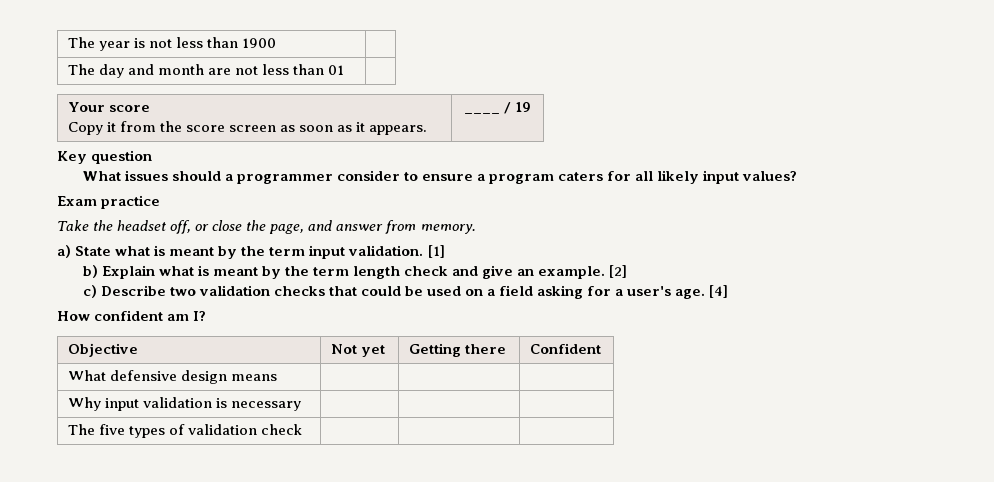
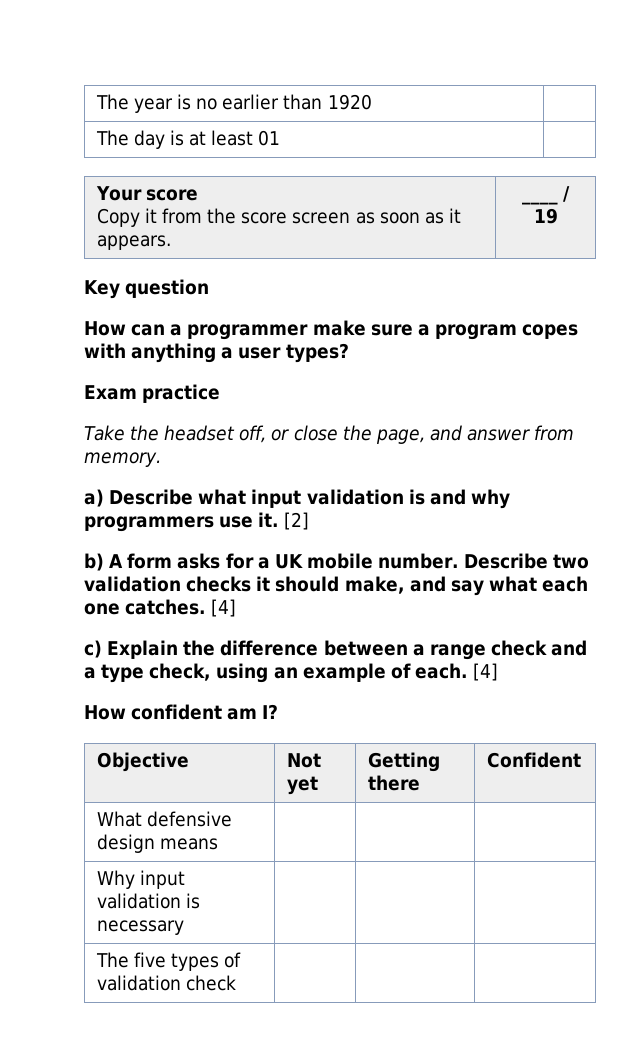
- The year is not less than 1900 |
- The day and month are not less than 01 |
+ The year is no earlier than 1920 |
+ The day is at least 01 |
- What issues should a programmer consider to ensure a program caters for all likely input values?
+ How can a programmer make sure a program copes with anything a user types?
- a) State what is meant by the term input validation. [1]
- b) Explain what is meant by the term length check and give an example. [2]
- c) Describe two validation checks that could be used on a field asking for a user's age.
+ a) Describe what input validation is and why programmers use it. [2]
+ b) A form asks for a UK mobile number. Describe two validation checks it should make, and say what each one catches. [4]
+ c) Explain the difference between a range check and a type check, using an example of each.

